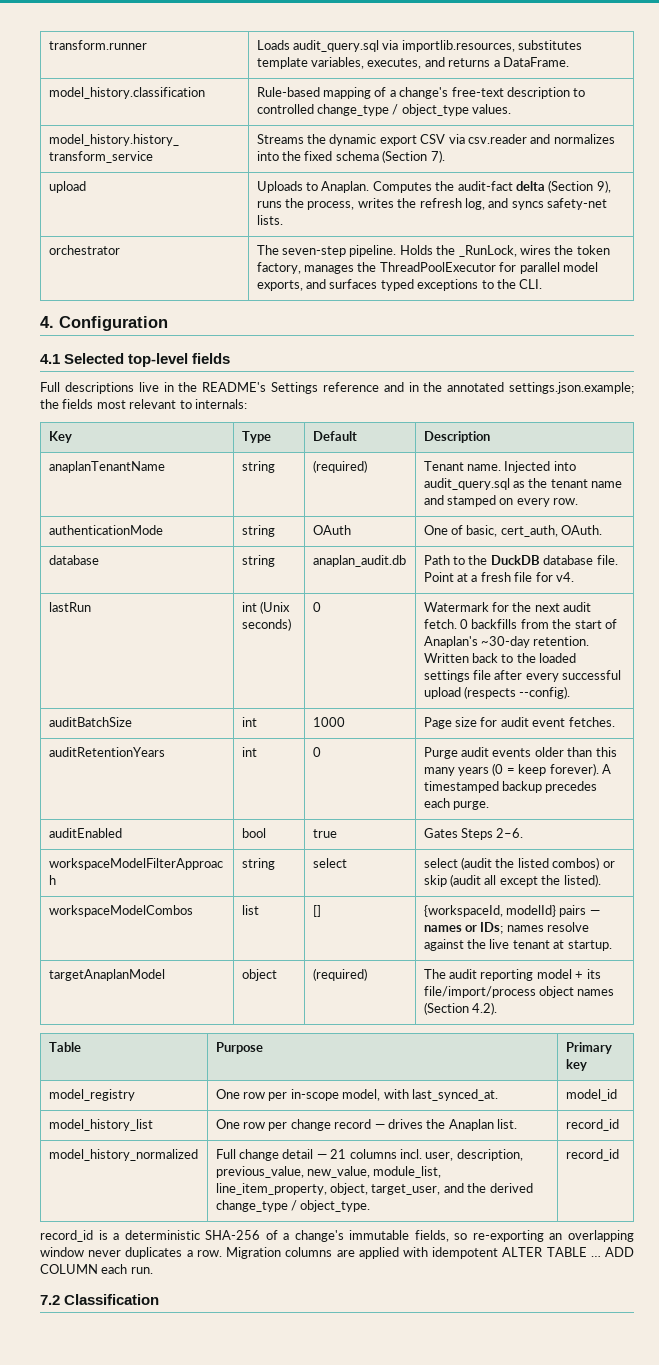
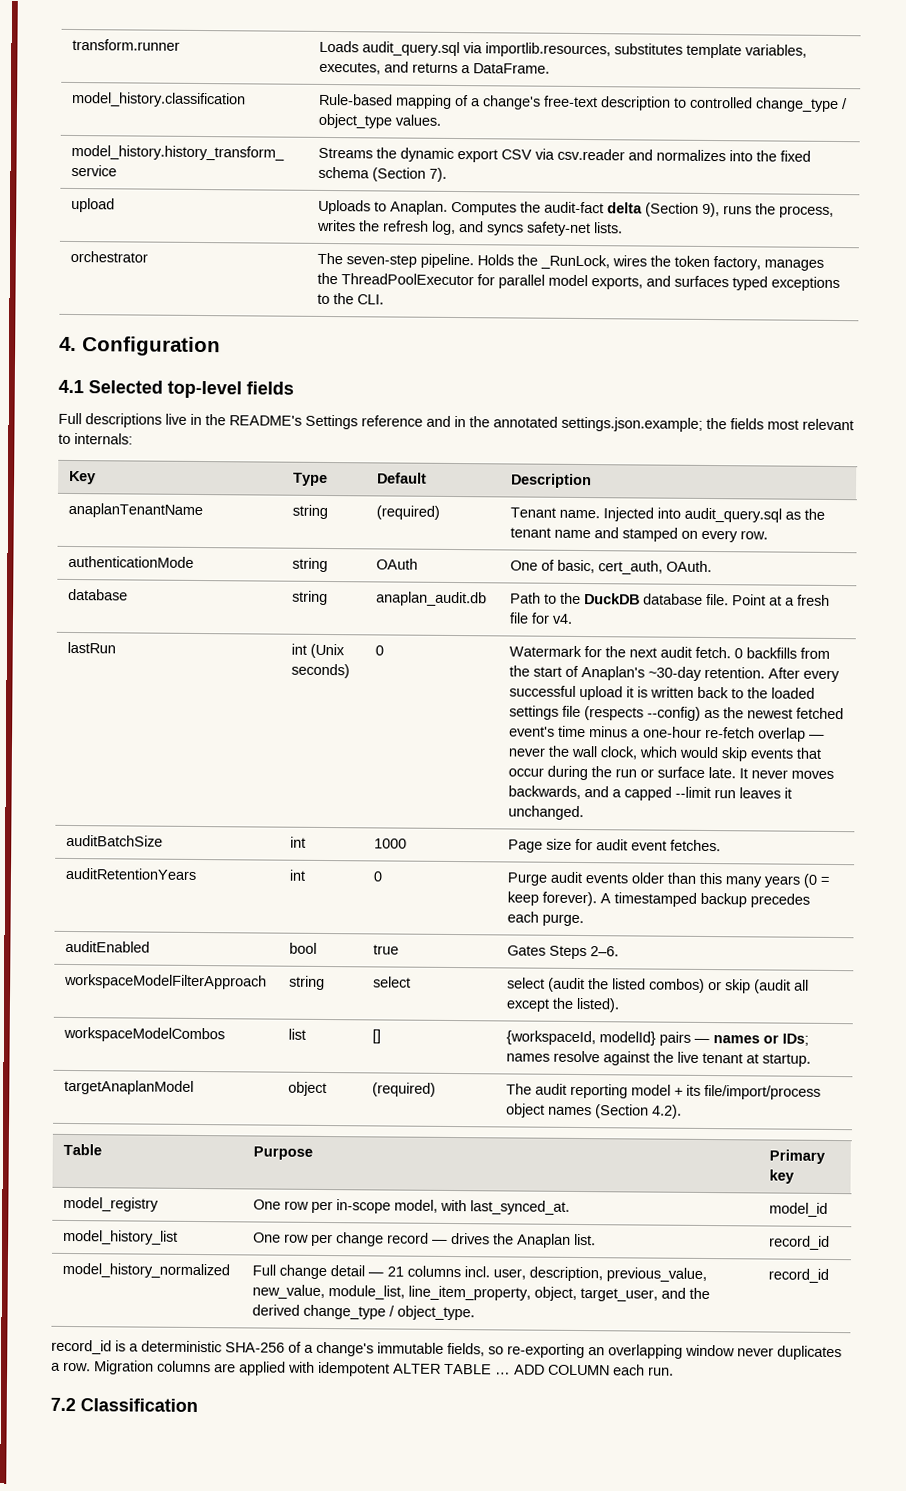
- Written back to the loaded settings file after every successful upload (respects --config).
+ After every successful upload it is written back to the loaded settings file (respects --config) as the newest fetched event's time minus a one-hour re-fetch overlap — never the wall clock, which would skip events that occur during the run or surface late. It never moves backwards, and a capped --limit run leaves it unchanged.

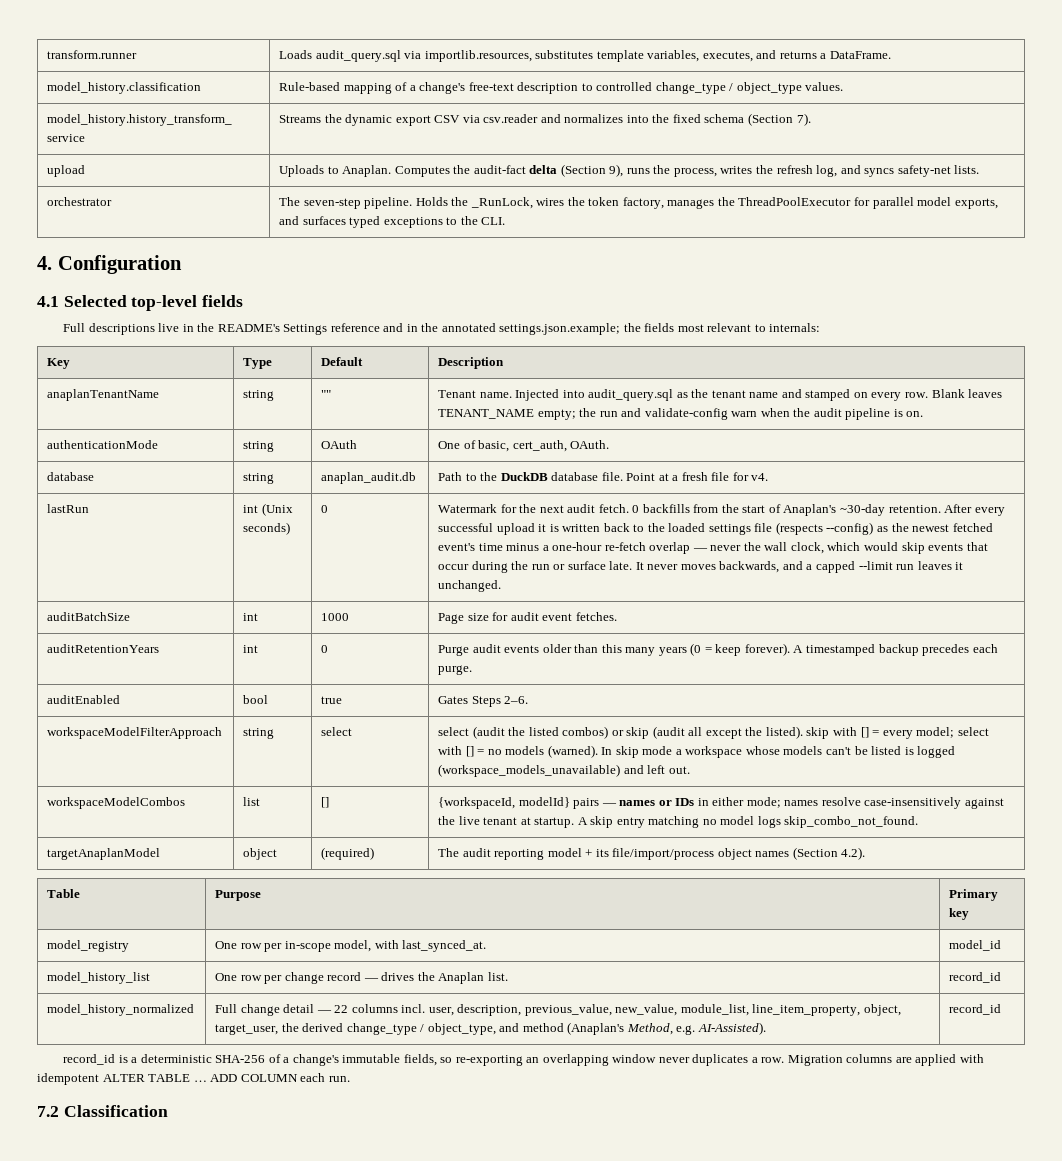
- anaplanTenantName | string | (required) | Tenant name. Injected into audit_query.sql as the tenant name and stamped on every row.
+ anaplanTenantName | string | "" | Tenant name. Injected into audit_query.sql as the tenant name and stamped on every row. Blank leaves TENANT_NAME empty; the run and validate-config warn when the audit pipeline is on.
- select (audit the listed combos) or skip (audit all except the listed).
+ select (audit the listed combos) or skip (audit all except the listed). skip with [] = every model; select with [] = no models (warned). In skip mode a workspace whose models can't be listed is logged (workspace_models_unavailable) and left out.
- workspaceModelCombos | list | [] | {workspaceId, modelId} pairs — names or IDs; names resolve against the live tenant at startup.
+ workspaceModelCombos | list | [] | {workspaceId, modelId} pairs — names or IDs in either mode; names resolve case-insensitively against the live tenant at startup. A skip entry matching no model logs skip_combo_not_found.
- model_history_normalized | Full change detail — 21 columns incl. user, description, previous_value, new_value, module_list, line_item_property, object, target_user, and the derived change_type / object_type. | record_id
+ model_history_normalized | Full change detail — 22 columns incl. user, description, previous_value, new_value, module_list, line_item_property, object, target_user, the derived change_type / object_type, and method (Anaplan's Method, e.g. AI-Assisted). | record_id

